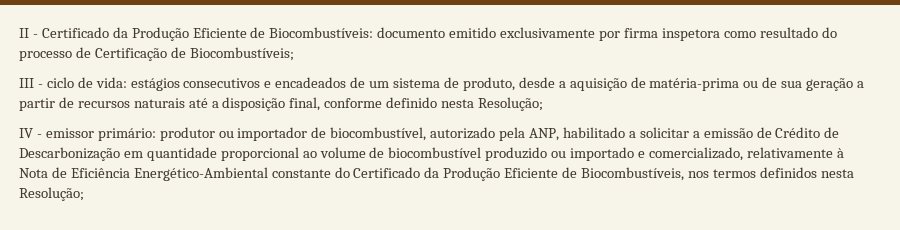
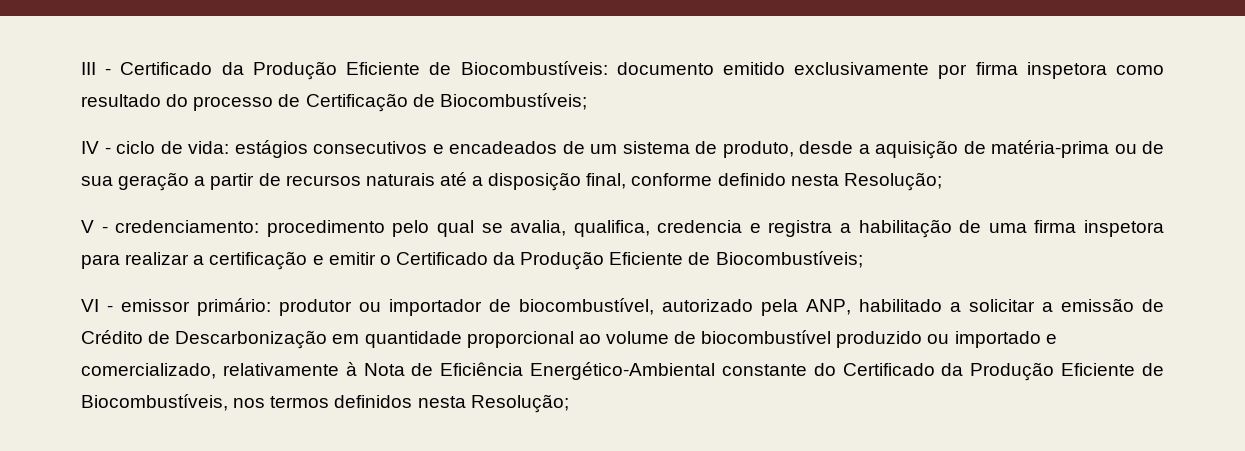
- II - Certificado da Produção Eficiente de Biocombustíveis: documento emitido exclusivamente por firma inspetora como resultado do processo de Certificação de Biocombustíveis;
+ III - Certificado da Produção Eficiente de Biocombustíveis: documento emitido exclusivamente por firma inspetora como resultado do processo de Certificação de Biocombustíveis;
- III - ciclo de vida: estágios consecutivos e encadeados de um sistema de produto, desde a aquisição de matéria-prima ou de sua geração a partir de recursos naturais até a disposição final, conforme definido nesta Resolução;
+ IV - ciclo de vida: estágios consecutivos e encadeados de um sistema de produto, desde a aquisição de matéria-prima ou de sua geração a partir de recursos naturais até a disposição final, conforme definido nesta Resolução;
- IV - emissor primário: produtor ou importador de biocombustível, autorizado pela ANP, habilitado a solicitar a emissão de Crédito de Descarbonização em quantidade proporcional ao volume de biocombustível produzido ou importado e comercializado, relativamente à Nota de Eficiência Energético-Ambiental constante do Certificado da Produção Eficiente de Biocombustíveis, nos termos definidos nesta Resolução;
+ V - credenciamento: procedimento pelo qual se avalia, qualifica, credencia e registra a habilitação de uma firma inspetora para realizar a certificação e emitir o Certificado da Produção Eficiente de Biocombustíveis;
+ VI - emissor primário: produtor ou importador de biocombustível, autorizado pela ANP, habilitado a solicitar a emissão de Crédito de Descarbonização em quantidade proporcional ao volume de biocombustível produzido ou importado e comercializado, relativamente à Nota de Eficiência Energético-Ambiental constante do Certificado da Produção Eficiente de Biocombustíveis, nos termos definidos nesta Resolução;

